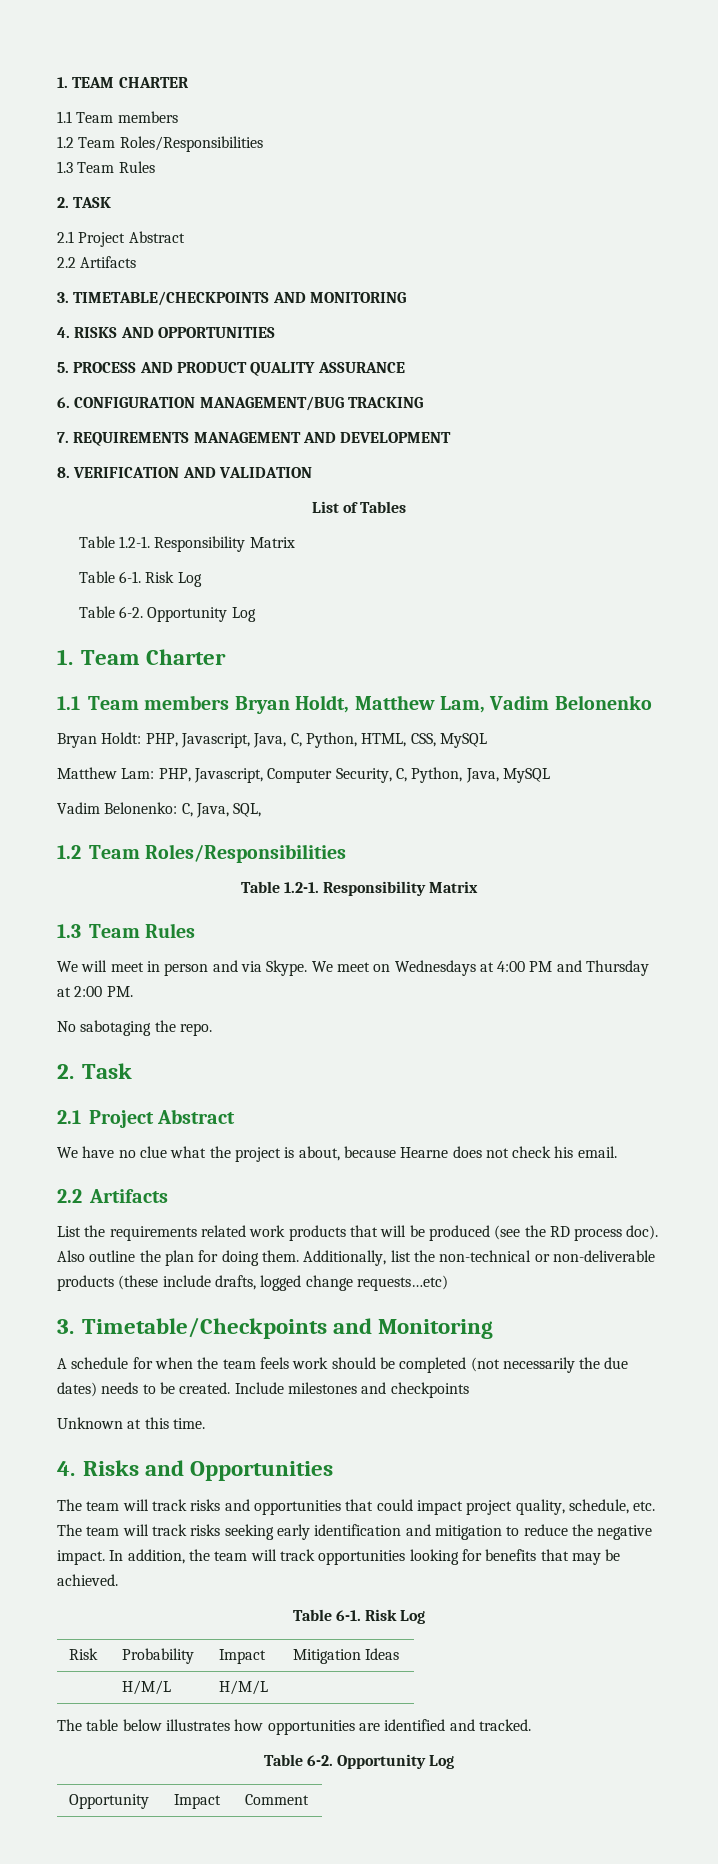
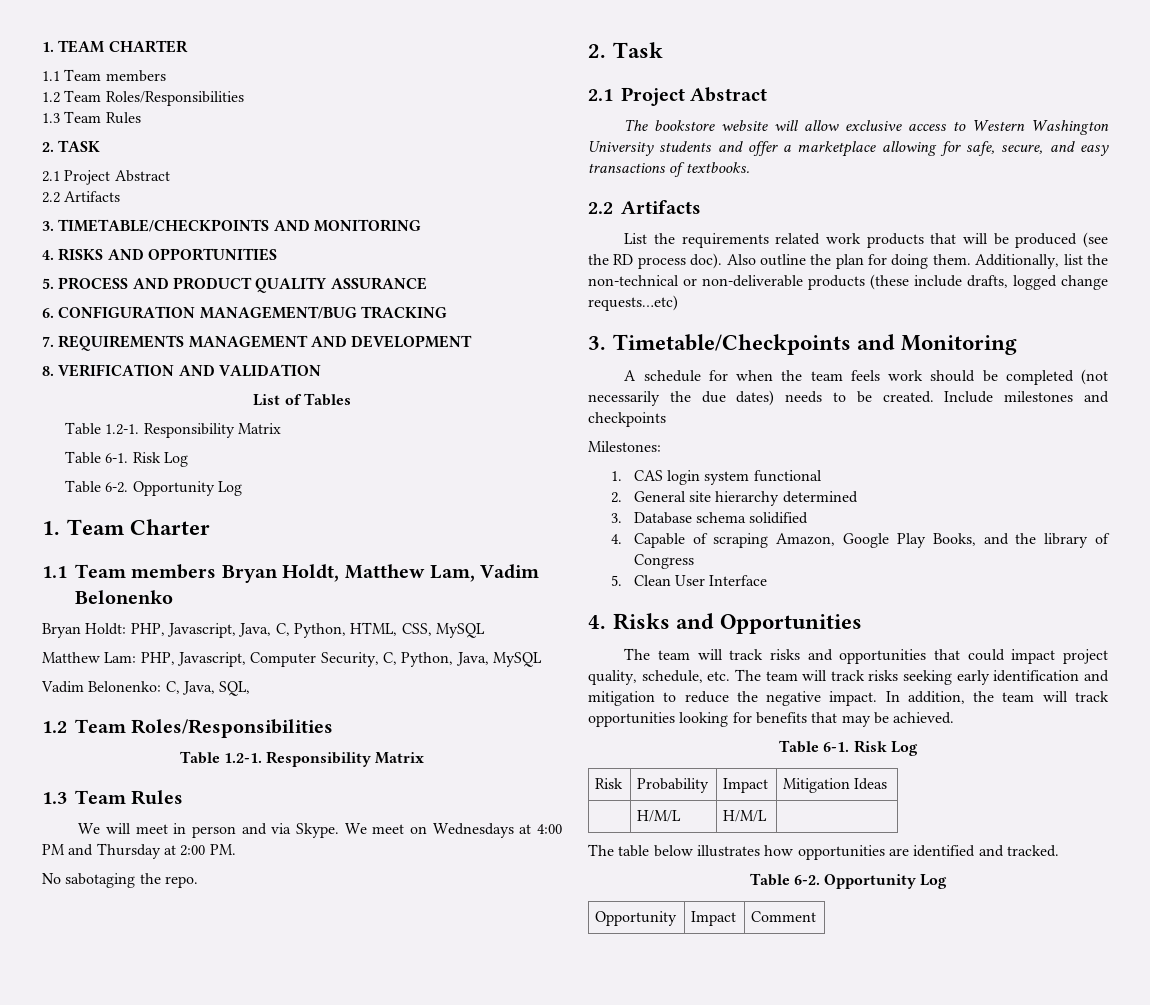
- We have no clue what the project is about, because Hearne does not check his email.
+ The bookstore website will allow exclusive access to Western Washington University students and offer a marketplace allowing for safe, secure, and easy transactions of textbooks.
- Unknown at this time.
+ Milestones:
+ 1. CAS login system functional
+ 2. General site hierarchy determined
+ 3. Database schema solidified
+ 4. Capable of scraping Amazon, Google Play Books, and the library of Congress
+ 5. Clean User Interface

